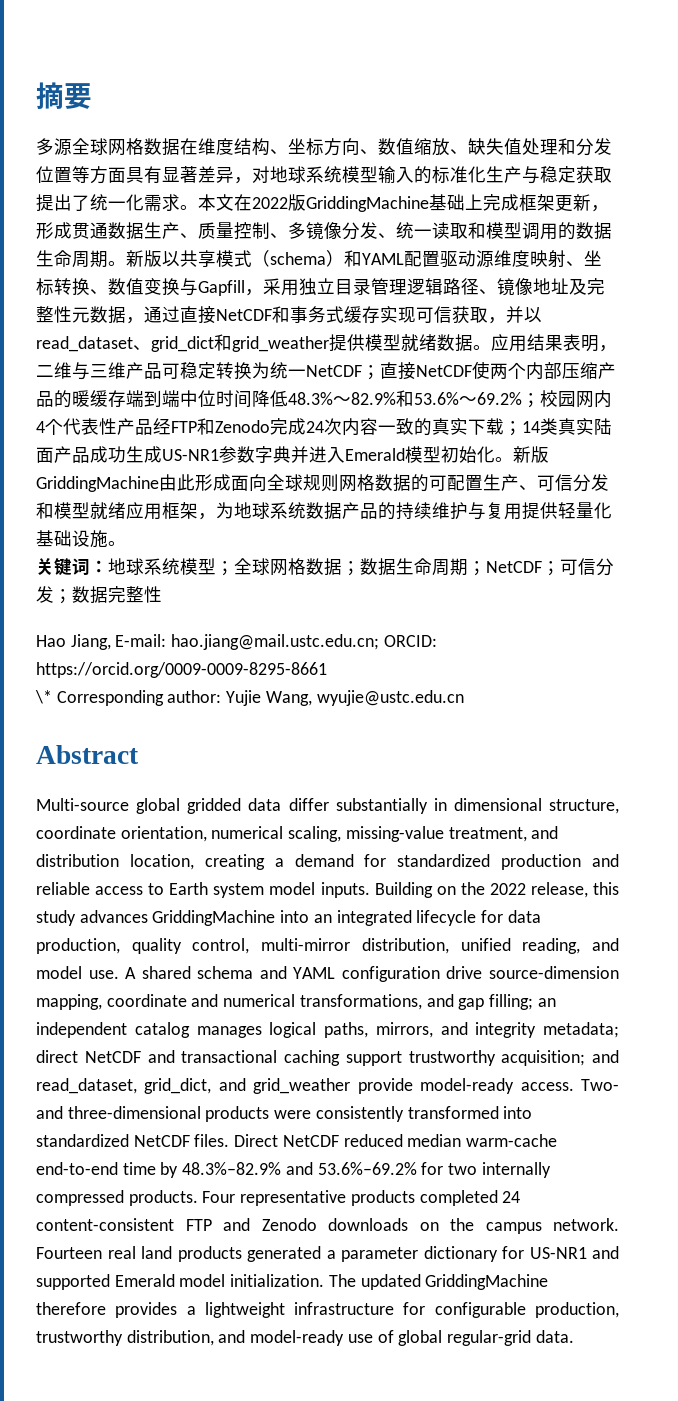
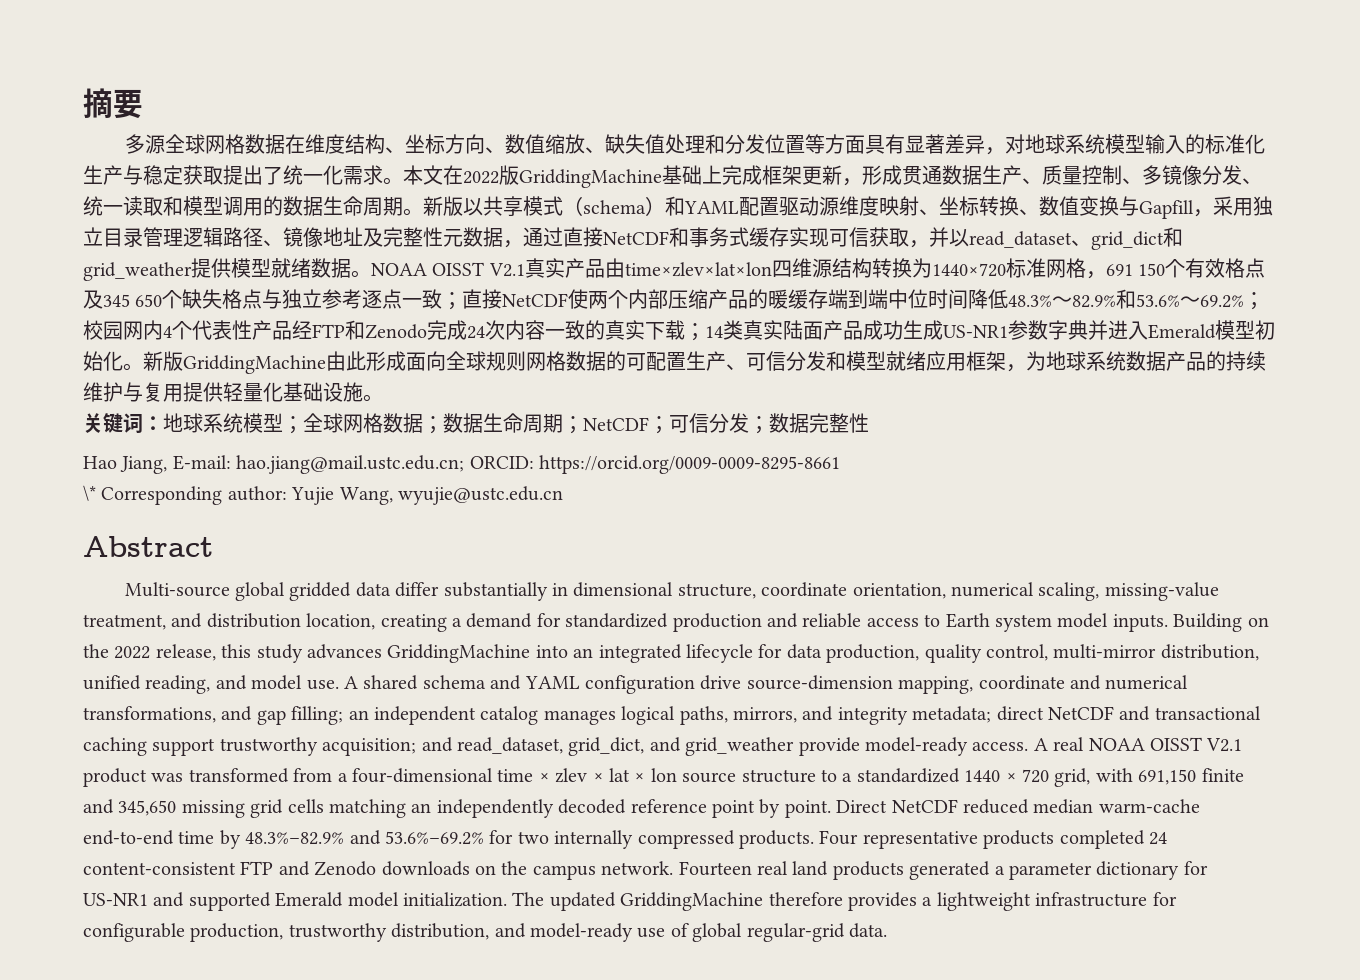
- 应用结果表明，二维与三维产品可稳定转换为统一NetCDF；直接NetCDF使两个内部压缩产品的暖缓存端到端中位时间降低48.3%～82.9%和53.6%～69.2%；校园网内4个代表性产品经FTP和Zenodo完成24次内容一致的真实下载；14类真实陆面产品成功生成US-NR1参数字典并进入Emerald模型初始化。
+ NOAA OISST V2.1真实产品由time×zlev×lat×lon四维源结构转换为1440×720标准网格，691 150个有效格点及345 650个缺失格点与独立参考逐点一致；直接NetCDF使两个内部压缩产品的暖缓存端到端中位时间降低48.3%～82.9%和53.6%～69.2%；校园网内4个代表性产品经FTP和Zenodo完成24次内容一致的真实下载；14类真实陆面产品成功生成US-NR1参数字典并进入Emerald模型初始化。
- Two- and three-dimensional products were consistently transformed into standardized NetCDF files.
+ A real NOAA OISST V2.1 product was transformed from a four-dimensional time × zlev × lat × lon source structure to a standardized 1440 × 720 grid, with 691,150 finite and 345,650 missing grid cells matching an independently decoded reference point by point.

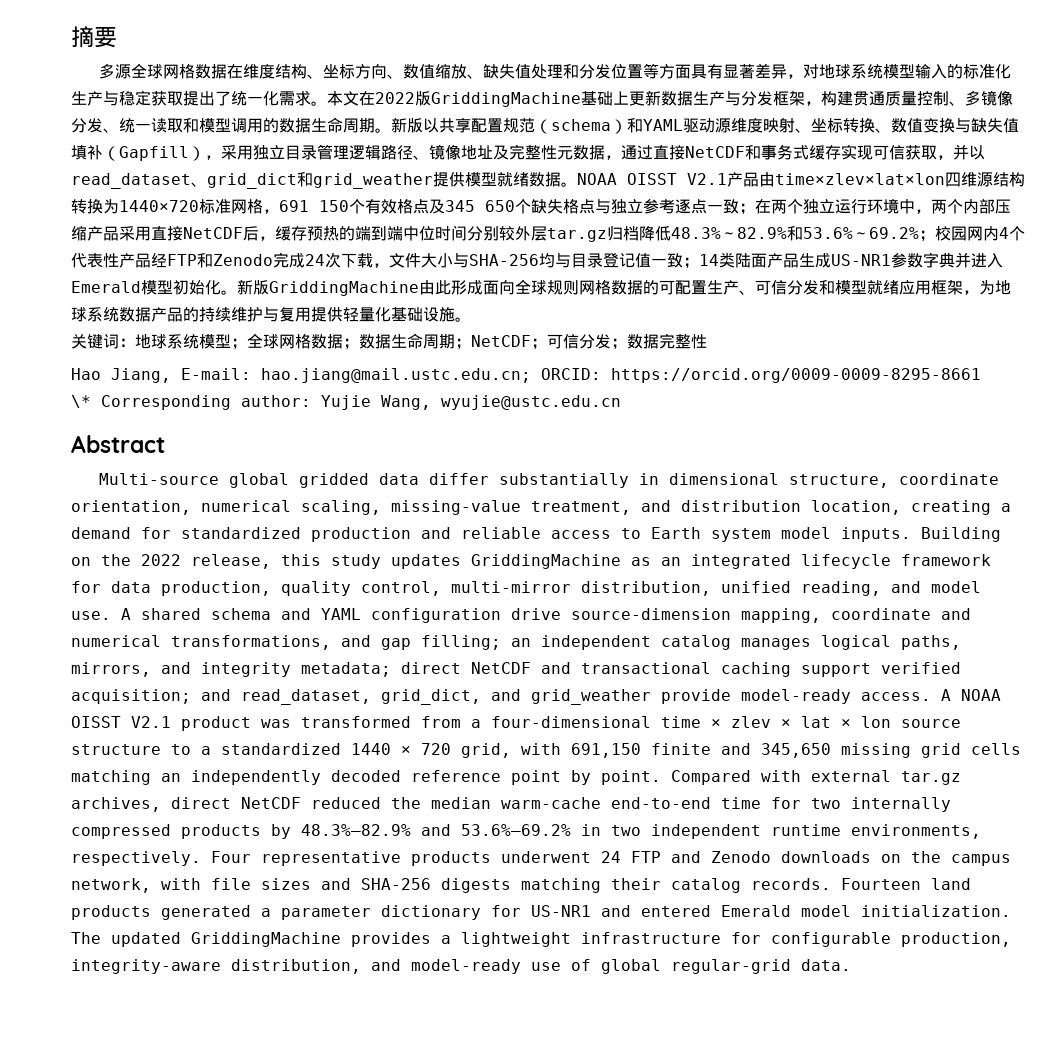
- 本文在2022版GriddingMachine基础上完成框架更新，形成贯通数据生产、质量控制、多镜像分发、统一读取和模型调用的数据生命周期。
+ 本文在2022版GriddingMachine基础上更新数据生产与分发框架，构建贯通质量控制、多镜像分发、统一读取和模型调用的数据生命周期。
- 新版以共享模式（schema）和YAML配置驱动源维度映射、坐标转换、数值变换与Gapfill，采用独立目录管理逻辑路径、镜像地址及完整性元数据，通过直接NetCDF和事务式缓存实现可信获取，并以read_dataset、grid_dict和grid_weather提供模型就绪数据。
+ 新版以共享配置规范（schema）和YAML驱动源维度映射、坐标转换、数值变换与缺失值填补（Gapfill），采用独立目录管理逻辑路径、镜像地址及完整性元数据，通过直接NetCDF和事务式缓存实现可信获取，并以read_dataset、grid_dict和grid_weather提供模型就绪数据。
- NOAA OISST V2.1真实产品由time×zlev×lat×lon四维源结构转换为1440×720标准网格，691 150个有效格点及345 650个缺失格点与独立参考逐点一致；直接NetCDF使两个内部压缩产品的暖缓存端到端中位时间降低48.3%～82.9%和53.6%～69.2%；校园网内4个代表性产品经FTP和Zenodo完成24次内容一致的真实下载；14类真实陆面产品成功生成US-NR1参数字典并进入Emerald模型初始化。
+ NOAA OISST V2.1产品由time×zlev×lat×lon四维源结构转换为1440×720标准网格，691 150个有效格点及345 650个缺失格点与独立参考逐点一致；在两个独立运行环境中，两个内部压缩产品采用直接NetCDF后，缓存预热的端到端中位时间分别较外层tar.gz归档降低48.3%～82.9%和53.6%～69.2%；校园网内4个代表性产品经FTP和Zenodo完成24次下载，文件大小与SHA-256均与目录登记值一致；14类陆面产品生成US-NR1参数字典并进入Emerald模型初始化。
- Building on the 2022 release, this study advances GriddingMachine into an integrated lifecycle for data production, quality control, multi-mirror distribution, unified reading, and model use.
+ Building on the 2022 release, this study updates GriddingMachine as an integrated lifecycle framework for data production, quality control, multi-mirror distribution, unified reading, and model use.
- A shared schema and YAML configuration drive source-dimension mapping, coordinate and numerical transformations, and gap filling; an independent catalog manages logical paths, mirrors, and integrity metadata; direct NetCDF and transactional caching support trustworthy acquisition; and read_dataset, grid_dict, and grid_weather provide model-ready access.
+ A shared schema and YAML configuration drive source-dimension mapping, coordinate and numerical transformations, and gap filling; an independent catalog manages logical paths, mirrors, and integrity metadata; direct NetCDF and transactional caching support verified acquisition; and read_dataset, grid_dict, and grid_weather provide model-ready access.
- A real NOAA OISST V2.1 product was transformed from a four-dimensional time × zlev × lat × lon source structure to a standardized 1440 × 720 grid, with 691,150 finite and 345,650 missing grid cells matching an independently decoded reference point by point.
+ A NOAA OISST V2.1 product was transformed from a four-dimensional time × zlev × lat × lon source structure to a standardized 1440 × 720 grid, with 691,150 finite and 345,650 missing grid cells matching an independently decoded reference point by point.
- Direct NetCDF reduced median warm-cache end-to-end time by 48.3%–82.9% and 53.6%–69.2% for two internally compressed products. Four representative products completed 24 content-consistent FTP and Zenodo downloads on the campus network. Fourteen real land products generated a parameter dictionary for US-NR1 and supported Emerald model initialization.
+ Compared with external tar.gz archives, direct NetCDF reduced the median warm-cache end-to-end time for two internally compressed products by 48.3%–82.9% and 53.6%–69.2% in two independent runtime environments, respectively. Four representative products underwent 24 FTP and Zenodo downloads on the campus network, with file sizes and SHA-256 digests matching their catalog records. Fourteen land products generated a parameter dictionary for US-NR1 and entered Emerald model initialization.
- The updated GriddingMachine therefore provides a lightweight infrastructure for configurable production, trustworthy distribution, and model-ready use of global regular-grid data.
+ The updated GriddingMachine provides a lightweight infrastructure for configurable production, integrity-aware distribution, and model-ready use of global regular-grid data.

